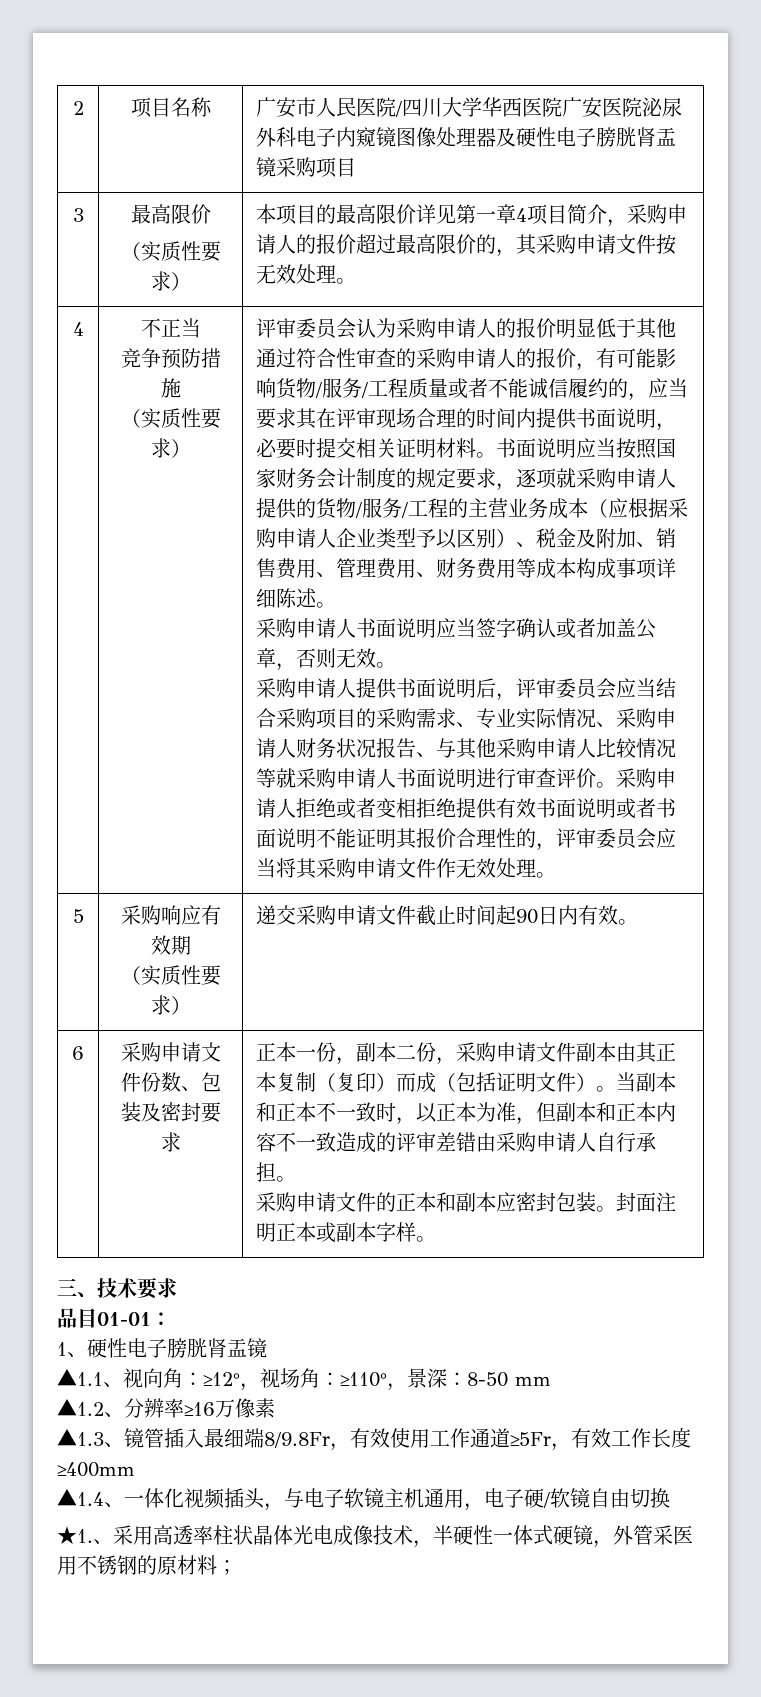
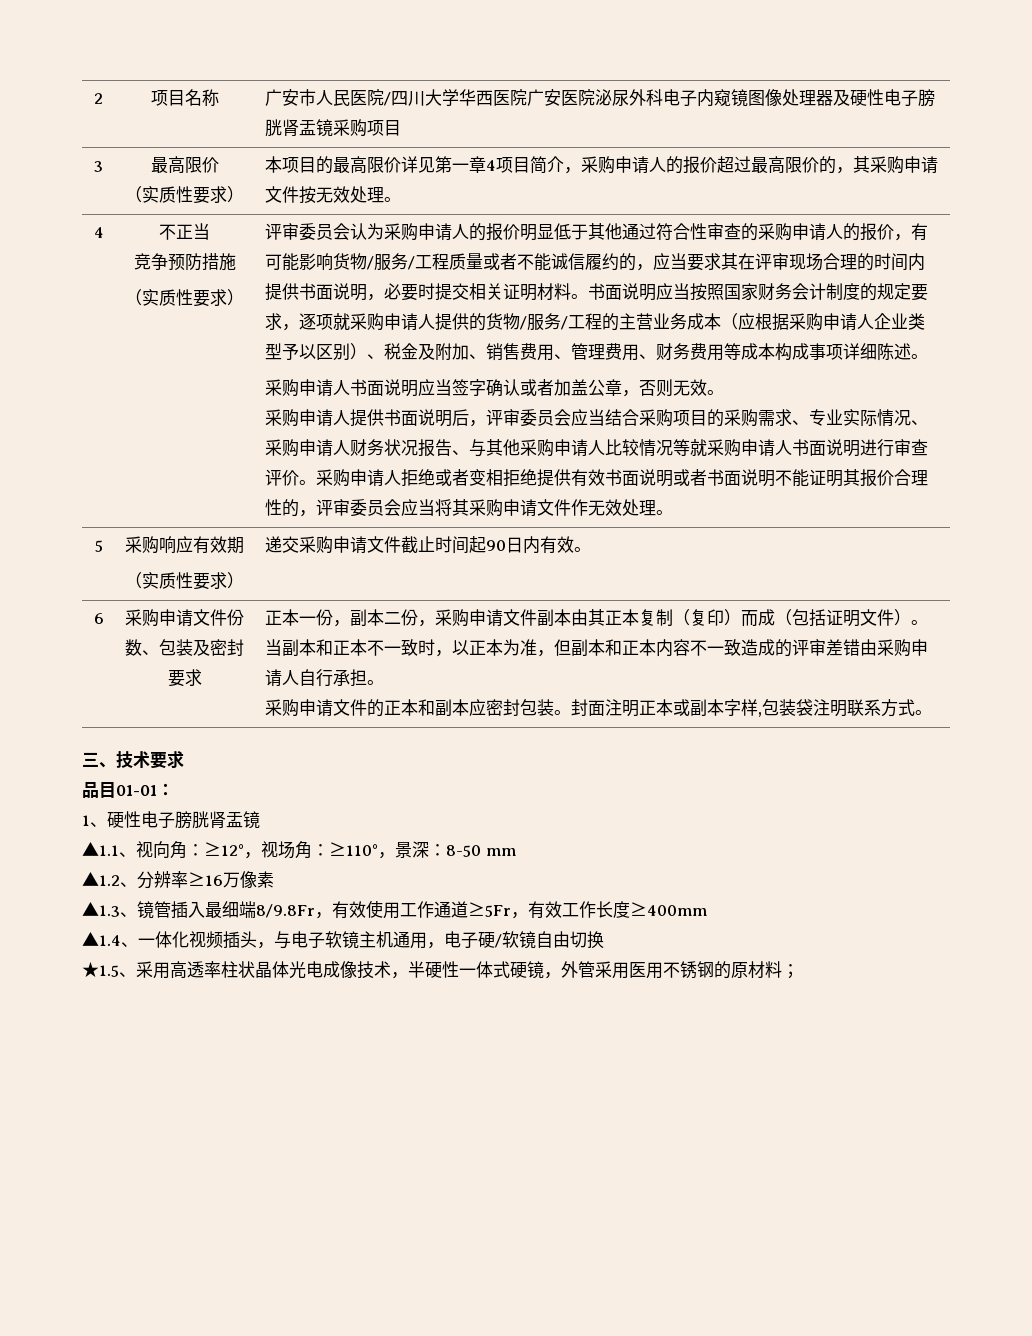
- 封面注明正本或副本字样。
+ 封面注明正本或副本字样,包装袋注明联系方式。
- ★1.、采用高透率柱状晶体光电成像技术，半硬性一体式硬镜，外管采医用不锈钢的原材料；
+ ★1.5、采用高透率柱状晶体光电成像技术，半硬性一体式硬镜，外管采用医用不锈钢的原材料；

